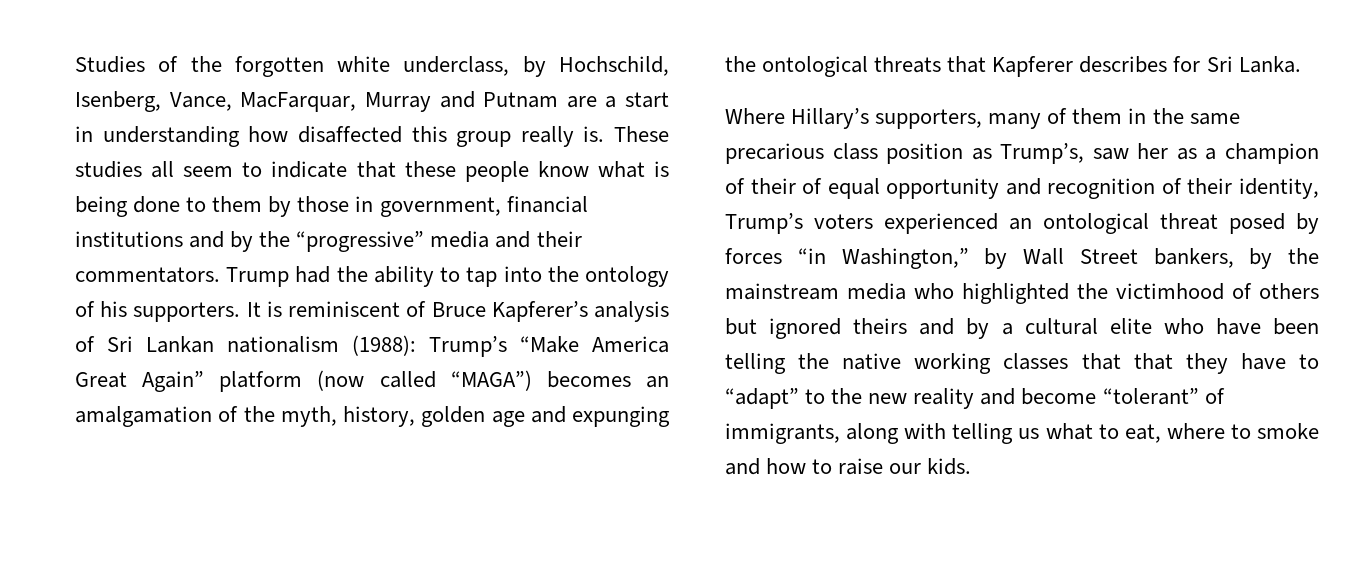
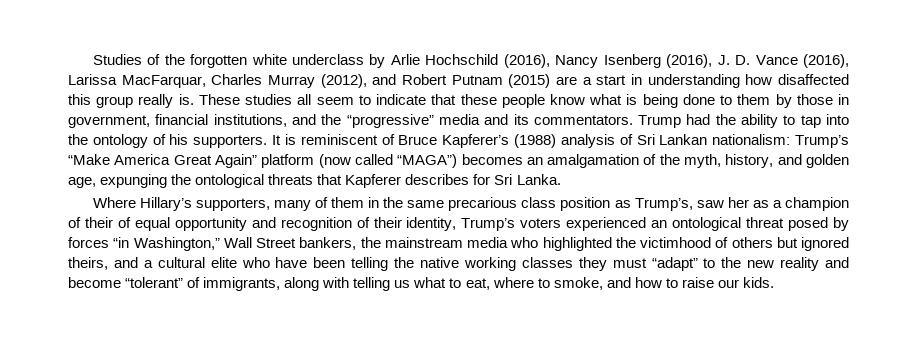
- Studies of the forgotten white underclass, by Hochschild, Isenberg, Vance, MacFarquar, Murray and Putnam are a start in understanding how disaffected this group really is.
+ Studies of the forgotten white underclass by Arlie Hochschild (2016), Nancy Isenberg (2016), J. D. Vance (2016), Larissa MacFarquar, Charles Murray (2012), and Robert Putnam (2015) are a start in understanding how disaffected this group really is.
- These studies all seem to indicate that these people know what is being done to them by those in government, financial institutions and by the “progressive” media and their commentators.
+ These studies all seem to indicate that these people know what is being done to them by those in government, financial institutions, and the “progressive” media and its commentators.
- It is reminiscent of Bruce Kapferer’s analysis of Sri Lankan nationalism (1988): Trump’s “Make America Great Again” platform (now called “MAGA”) becomes an amalgamation of the myth, history, golden age and expunging the ontological threats that Kapferer describes for Sri Lanka.
+ It is reminiscent of Bruce Kapferer’s (1988) analysis of Sri Lankan nationalism: Trump’s “Make America Great Again” platform (now called “MAGA”) becomes an amalgamation of the myth, history, and golden age, expunging the ontological threats that Kapferer describes for Sri Lanka.
- Where Hillary’s supporters, many of them in the same precarious class position as Trump’s, saw her as a champion of their of equal opportunity and recognition of their identity, Trump’s voters experienced an ontological threat posed by forces “in Washington,” by Wall Street bankers, by the mainstream media who highlighted the victimhood of others but ignored theirs and by a cultural elite who have been telling the native working classes that that they have to “adapt” to the new reality and become “tolerant” of immigrants, along with telling us what to eat, where to smoke and how to raise our kids.
+ Where Hillary’s supporters, many of them in the same precarious class position as Trump’s, saw her as a champion of their of equal opportunity and recognition of their identity, Trump’s voters experienced an ontological threat posed by forces “in Washington,” Wall Street bankers, the mainstream media who highlighted the victimhood of others but ignored theirs, and a cultural elite who have been telling the native working classes they must “adapt” to the new reality and become “tolerant” of immigrants, along with telling us what to eat, where to smoke, and how to raise our kids.

